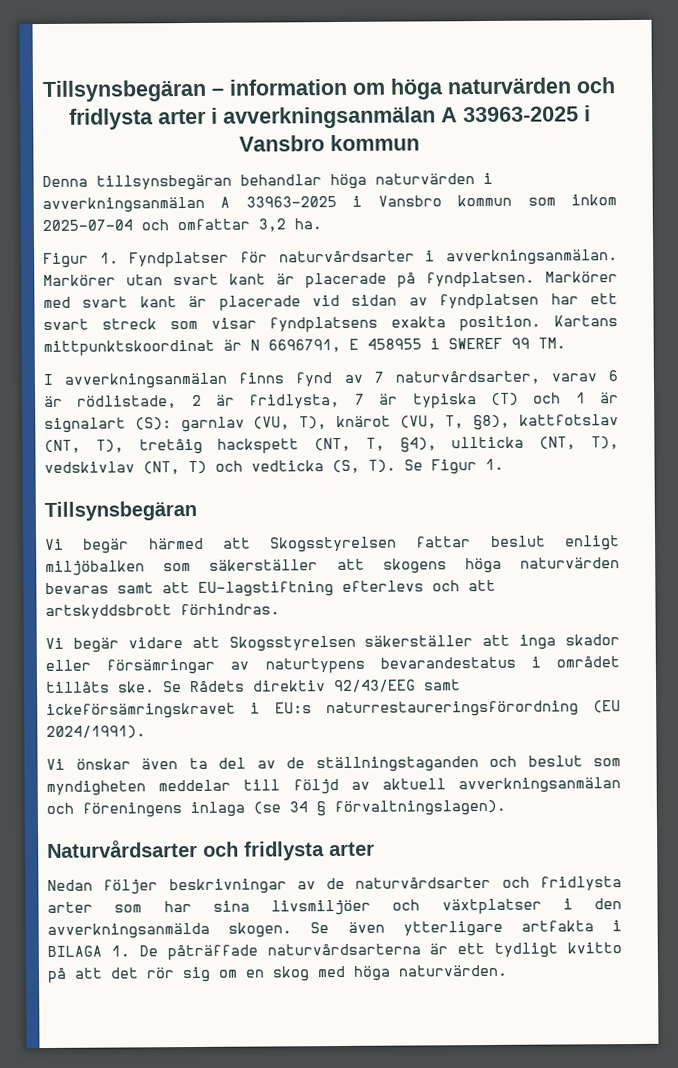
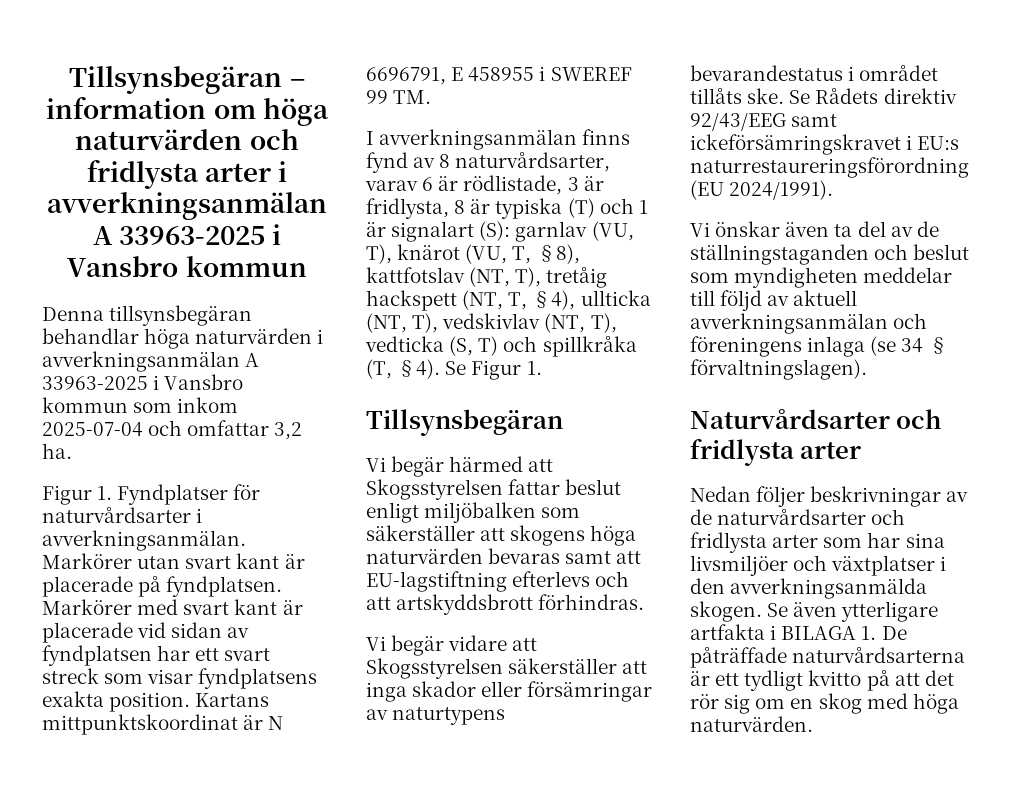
- I avverkningsanmälan finns fynd av 7 naturvårdsarter, varav 6 är rödlistade, 2 är fridlysta, 7 är typiska (T) och 1 är signalart (S): garnlav (VU, T), knärot (VU, T, §8), kattfotslav (NT, T), tretåig hackspett (NT, T, §4), ullticka (NT, T), vedskivlav (NT, T) och vedticka (S, T). Se Figur 1.
+ I avverkningsanmälan finns fynd av 8 naturvårdsarter, varav 6 är rödlistade, 3 är fridlysta, 8 är typiska (T) och 1 är signalart (S): garnlav (VU, T), knärot (VU, T, §8), kattfotslav (NT, T), tretåig hackspett (NT, T, §4), ullticka (NT, T), vedskivlav (NT, T), vedticka (S, T) och spillkråka (T, §4). Se Figur 1.

